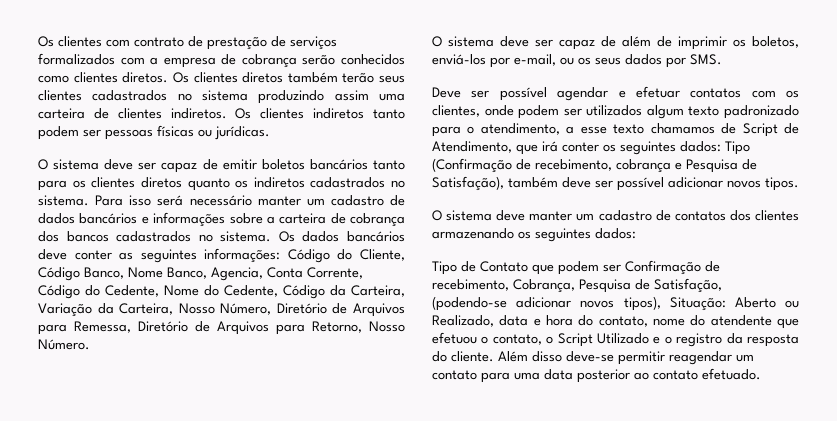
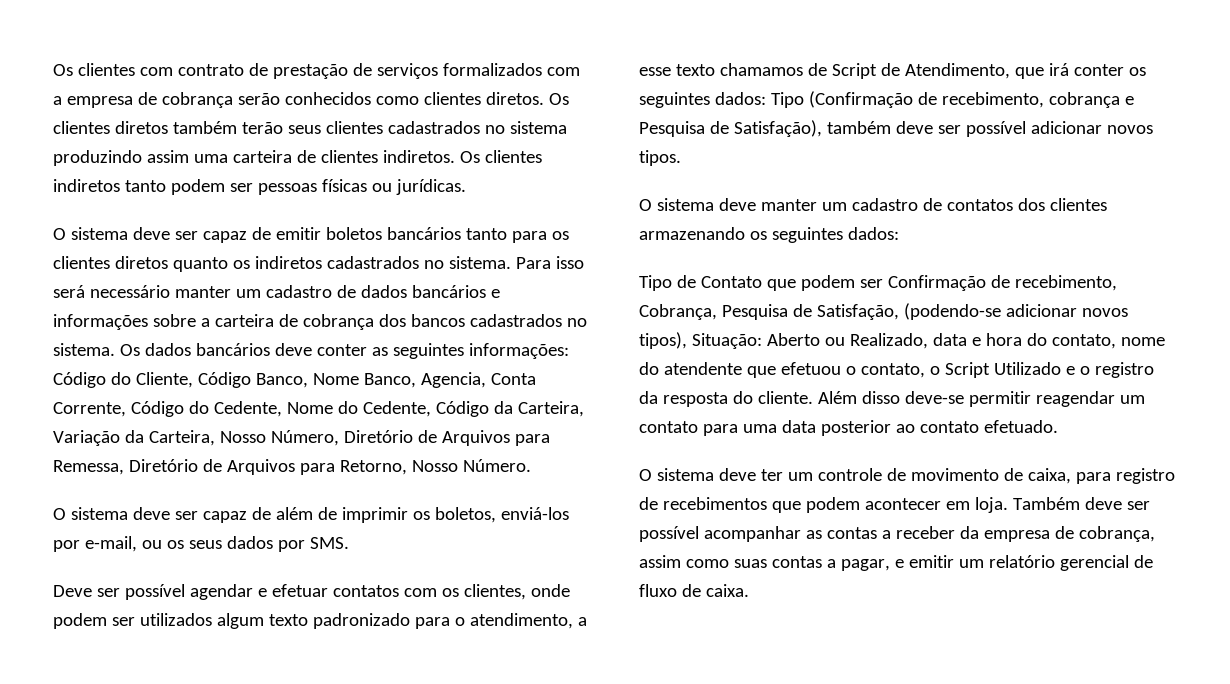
+ O sistema deve ter um controle de movimento de caixa, para registro de recebimentos que podem acontecer em loja. Também deve ser possível acompanhar as contas a receber da empresa de cobrança, assim como suas contas a pagar, e emitir um relatório gerencial de fluxo de caixa.

